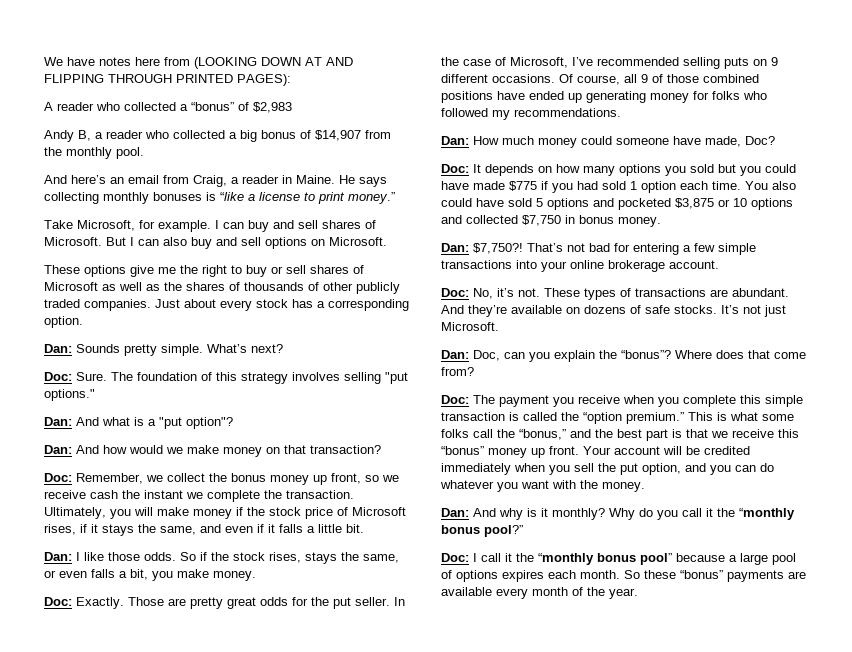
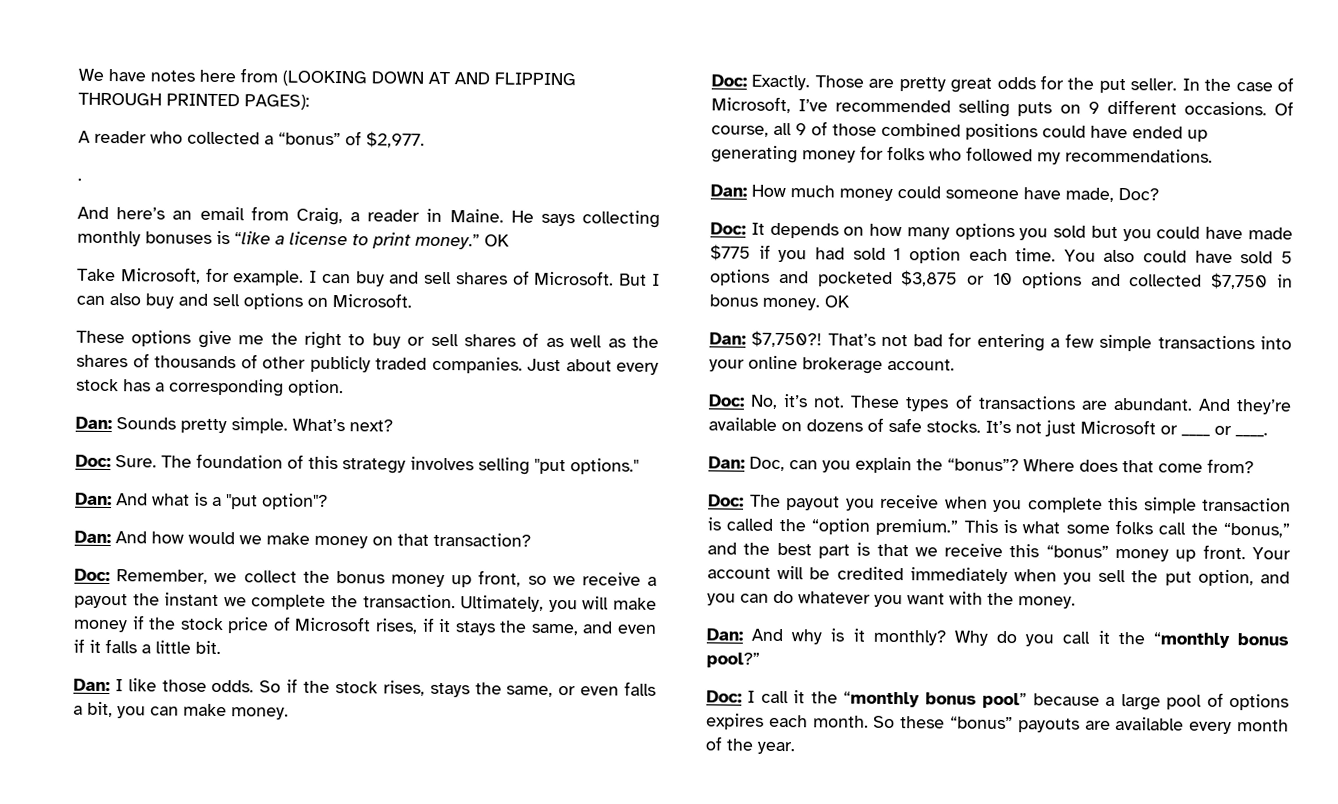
- A reader who collected a “bonus” of $2,983
- Andy B, a reader who collected a big bonus of $14,907 from the monthly pool.
+ A reader who collected a “bonus” of $2,977.
+ .
- He says collecting monthly bonuses is “like a license to print money.”
+ He says collecting monthly bonuses is “like a license to print money.” OK
- These options give me the right to buy or sell shares of Microsoft as well as the shares of thousands of other publicly traded companies.
+ These options give me the right to buy or sell shares of as well as the shares of thousands of other publicly traded companies.
- Doc: Remember, we collect the bonus money up front, so we receive cash the instant we complete the transaction.
+ Doc: Remember, we collect the bonus money up front, so we receive a payout the instant we complete the transaction.
- So if the stock rises, stays the same, or even falls a bit, you make money.
+ So if the stock rises, stays the same, or even falls a bit, you can make money.
- Of course, all 9 of those combined positions have ended up generating money for folks who followed my recommendations.
+ Of course, all 9 of those combined positions could have ended up generating money for folks who followed my recommendations.
- You also could have sold 5 options and pocketed $3,875 or 10 options and collected $7,750 in bonus money.
+ You also could have sold 5 options and pocketed $3,875 or 10 options and collected $7,750 in bonus money. OK
- It’s not just Microsoft.
+ It’s not just Microsoft or ____ or ____.
- Doc: The payment you receive when you complete this simple transaction is called the “option premium.”
+ Doc: The payout you receive when you complete this simple transaction is called the “option premium.”
- So these “bonus” payments are available every month of the year.
+ So these “bonus” payouts are available every month of the year.

